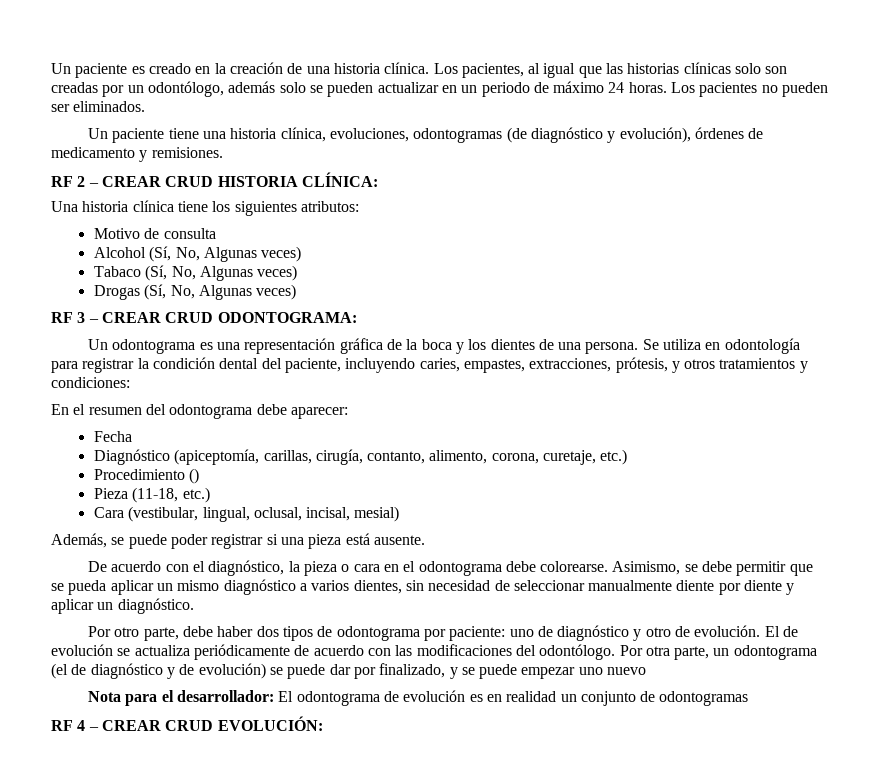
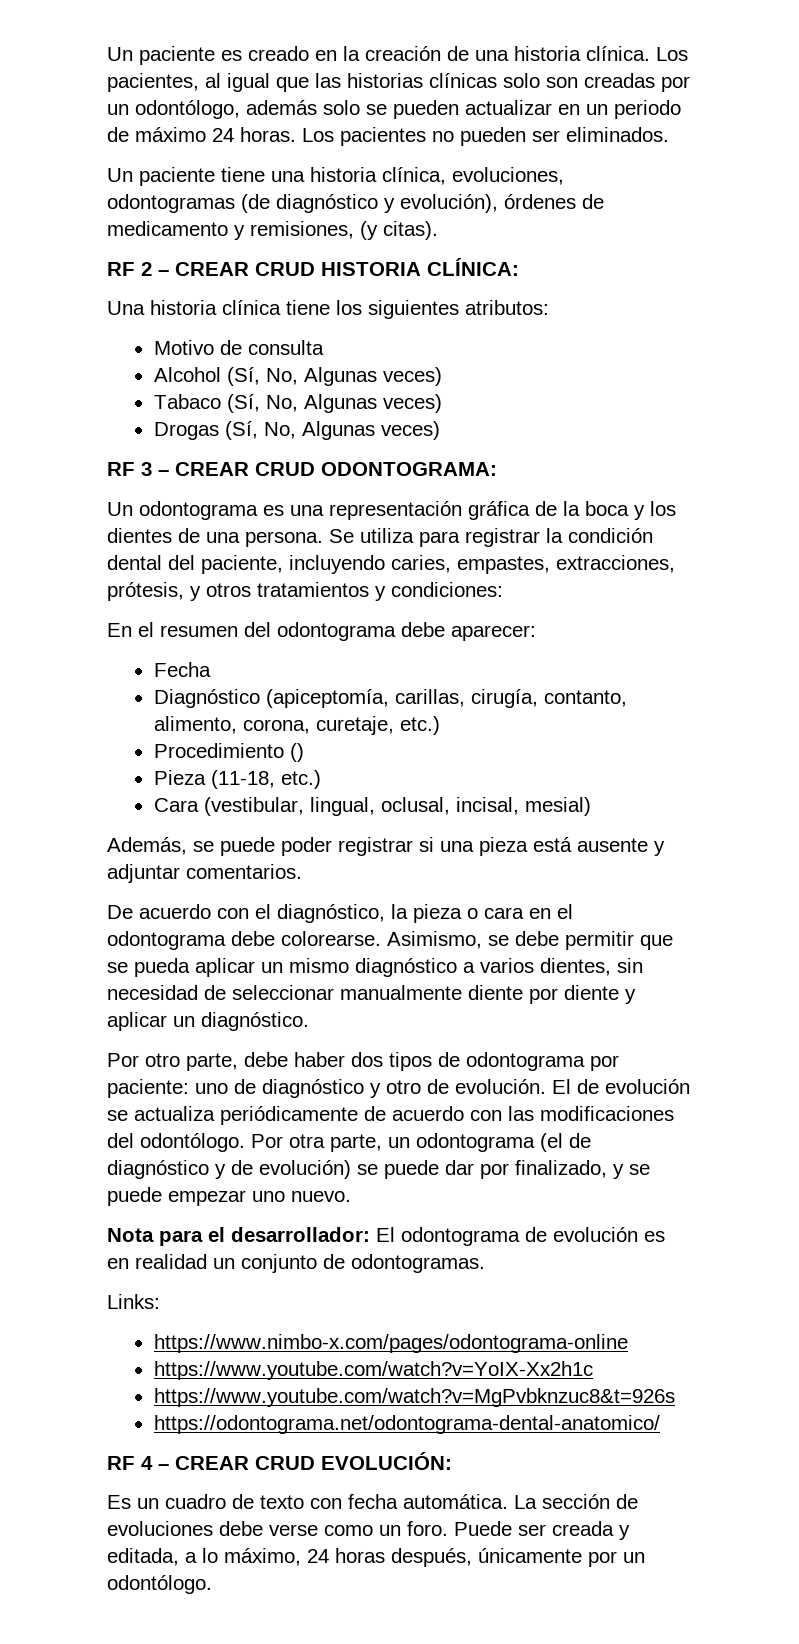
- Un paciente tiene una historia clínica, evoluciones, odontogramas (de diagnóstico y evolución), órdenes de medicamento y remisiones.
+ Un paciente tiene una historia clínica, evoluciones, odontogramas (de diagnóstico y evolución), órdenes de medicamento y remisiones, (y citas).
- Se utiliza en odontología para registrar la condición dental del paciente, incluyendo caries, empastes, extracciones, prótesis, y otros tratamientos y condiciones:
+ Se utiliza para registrar la condición dental del paciente, incluyendo caries, empastes, extracciones, prótesis, y otros tratamientos y condiciones:
- Además, se puede poder registrar si una pieza está ausente.
+ Además, se puede poder registrar si una pieza está ausente y adjuntar comentarios.
- Por otra parte, un odontograma (el de diagnóstico y de evolución) se puede dar por finalizado, y se puede empezar uno nuevo
+ Por otra parte, un odontograma (el de diagnóstico y de evolución) se puede dar por finalizado, y se puede empezar uno nuevo.
- Nota para el desarrollador: El odontograma de evolución es en realidad un conjunto de odontogramas
+ Nota para el desarrollador: El odontograma de evolución es en realidad un conjunto de odontogramas.
+ Links:
+ https://www.nimbo-x.com/pages/odontograma-online
+ https://www.youtube.com/watch?v=YoIX-Xx2h1c
+ https://www.youtube.com/watch?v=MgPvbknzuc8&t=926s
+ https://odontograma.net/odontograma-dental-anatomico/
+ Es un cuadro de texto con fecha automática. La sección de evoluciones debe verse como un foro. Puede ser creada y editada, a lo máximo, 24 horas después, únicamente por un odontólogo.

